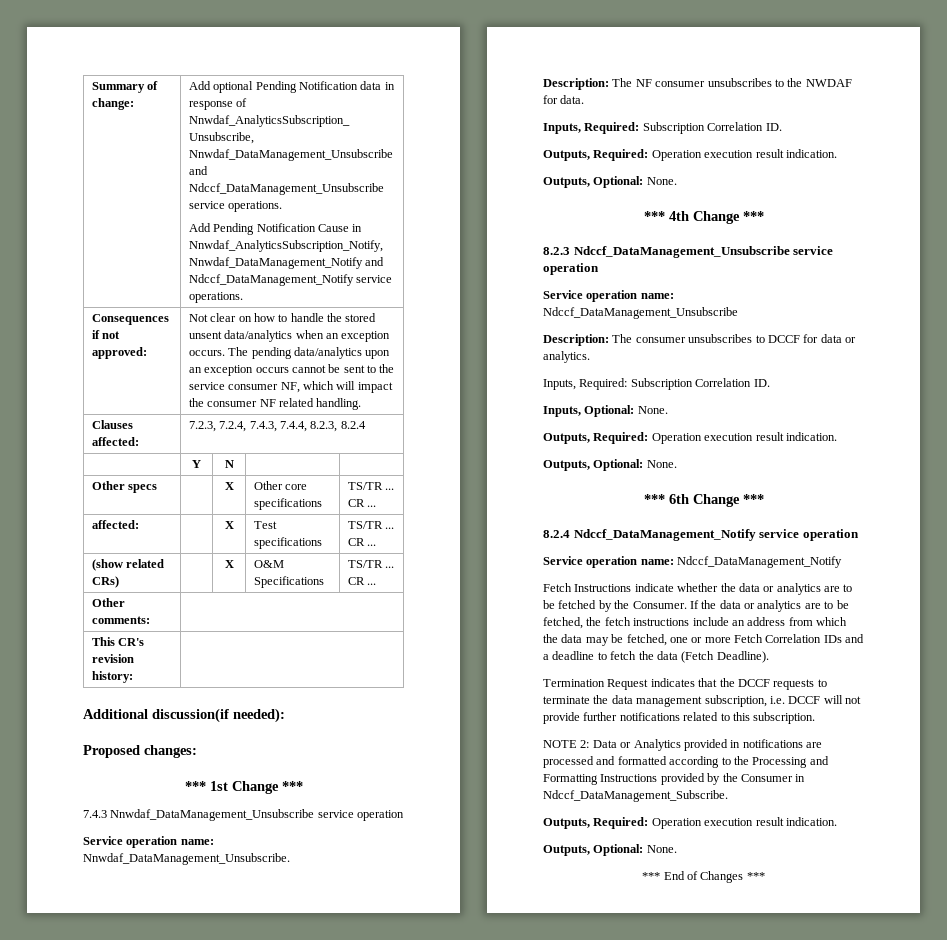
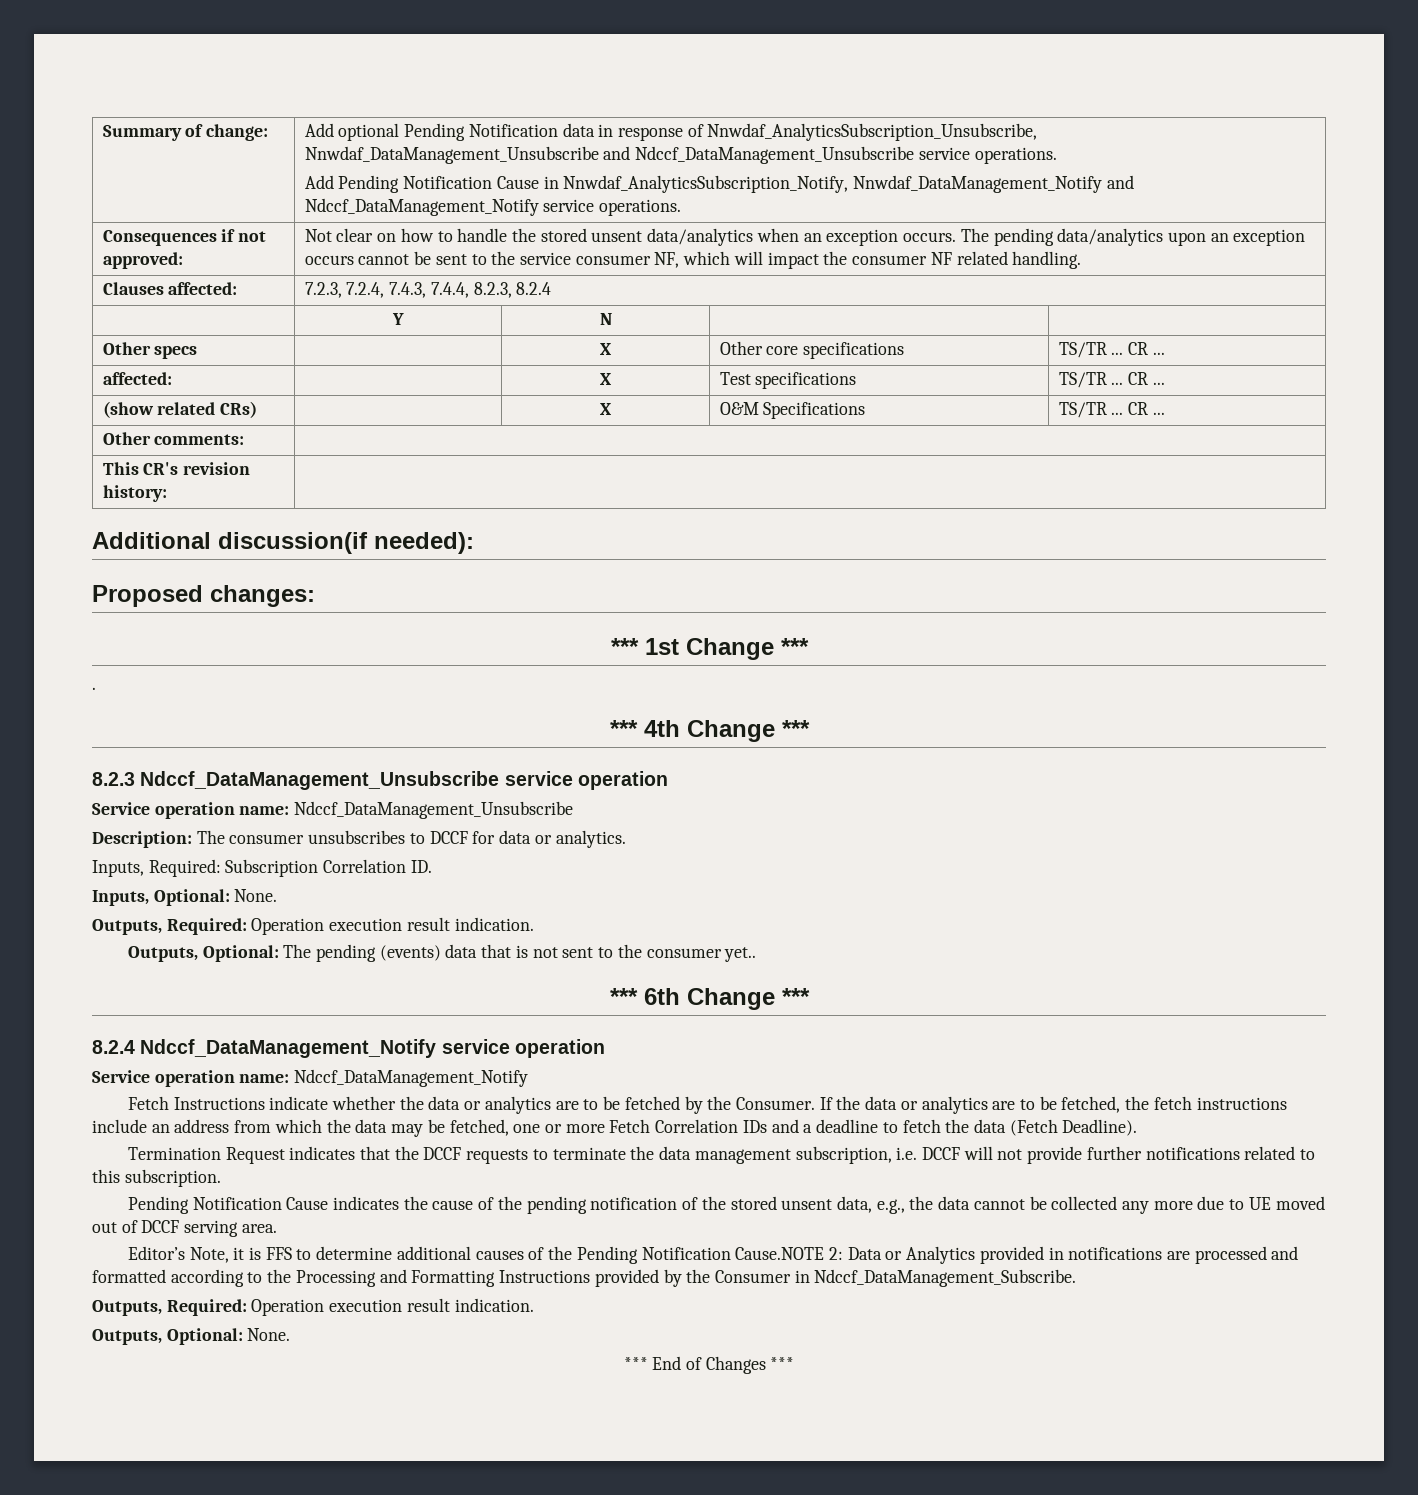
- 7.4.3 Nnwdaf_DataManagement_Unsubscribe service operation
- Service operation name: Nnwdaf_DataManagement_Unsubscribe.
- Description: The NF consumer unsubscribes to the NWDAF for data.
- Inputs, Required: Subscription Correlation ID.
- Outputs, Required: Operation execution result indication.
- Outputs, Optional: None.
+ .
  Inputs, Optional: None.
  Outputs, Required: Operation execution result indication.
- Outputs, Optional: None.
+ Outputs, Optional: The pending (events) data that is not sent to the consumer yet..
- NOTE 2: Data or Analytics provided in notifications are processed and formatted according to the Processing and Formatting Instructions provided by the Consumer in Ndccf_DataManagement_Subscribe.
+ Pending Notification Cause indicates the cause of the pending notification of the stored unsent data, e.g., the data cannot be collected any more due to UE moved out of DCCF serving area.
+ Editor’s Note, it is FFS to determine additional causes of the Pending Notification Cause.NOTE 2: Data or Analytics provided in notifications are processed and formatted according to the Processing and Formatting Instructions provided by the Consumer in Ndccf_DataManagement_Subscribe.

